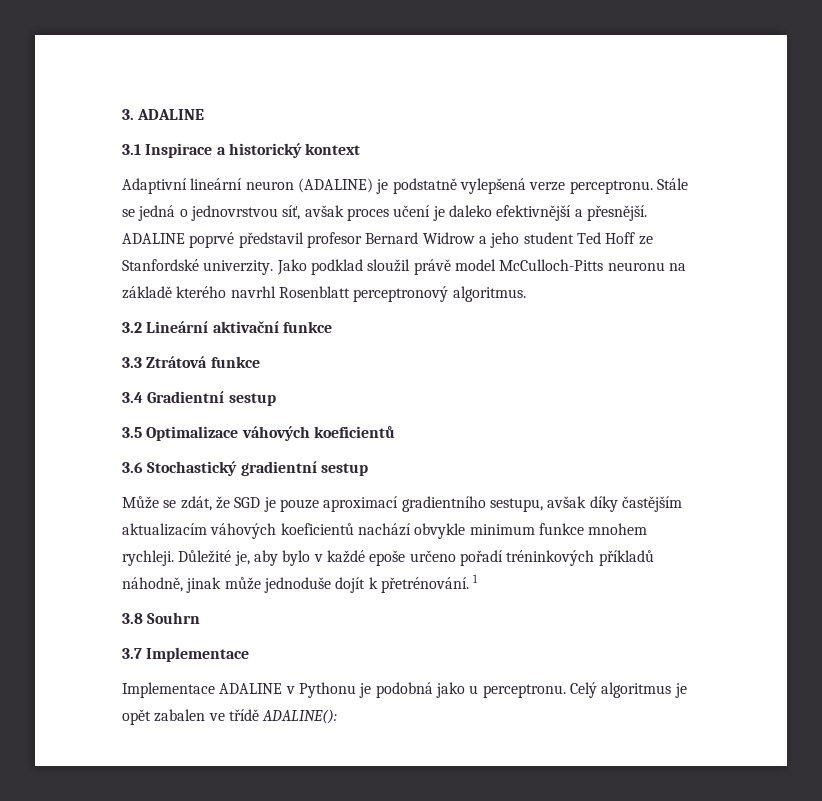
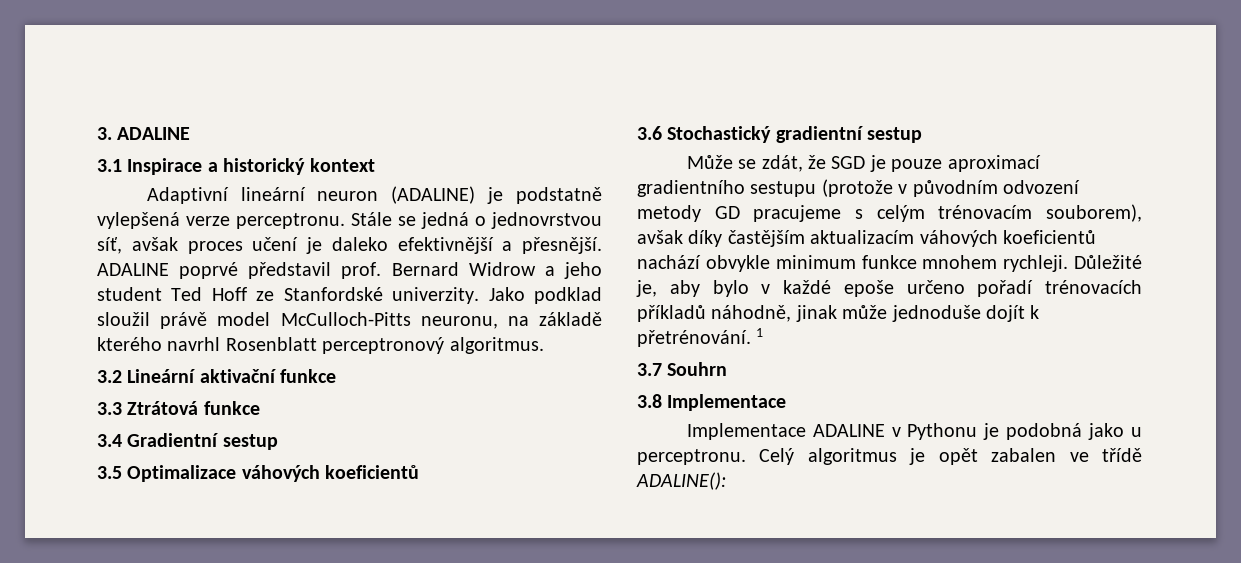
- ADALINE poprvé představil profesor Bernard Widrow a jeho student Ted Hoff ze Stanfordské univerzity.
+ ADALINE poprvé představil prof. Bernard Widrow a jeho student Ted Hoff ze Stanfordské univerzity.
- Jako podklad sloužil právě model McCulloch-Pitts neuronu na základě kterého navrhl Rosenblatt perceptronový algoritmus.
+ Jako podklad sloužil právě model McCulloch-Pitts neuronu, na základě kterého navrhl Rosenblatt perceptronový algoritmus.
- Může se zdát, že SGD je pouze aproximací gradientního sestupu, avšak díky častějším aktualizacím váhových koeficientů nachází obvykle minimum funkce mnohem rychleji.
+ Může se zdát, že SGD je pouze aproximací gradientního sestupu (protože v původním odvození metody GD pracujeme s celým trénovacím souborem), avšak díky častějším aktualizacím váhových koeficientů nachází obvykle minimum funkce mnohem rychleji.
- Důležité je, aby bylo v každé epoše určeno pořadí tréninkových příkladů náhodně, jinak může jednoduše dojít k přetrénování.
+ Důležité je, aby bylo v každé epoše určeno pořadí trénovacích příkladů náhodně, jinak může jednoduše dojít k přetrénování.
- 3.8 Souhrn
+ 3.7 Souhrn
- 3.7 Implementace
+ 3.8 Implementace

